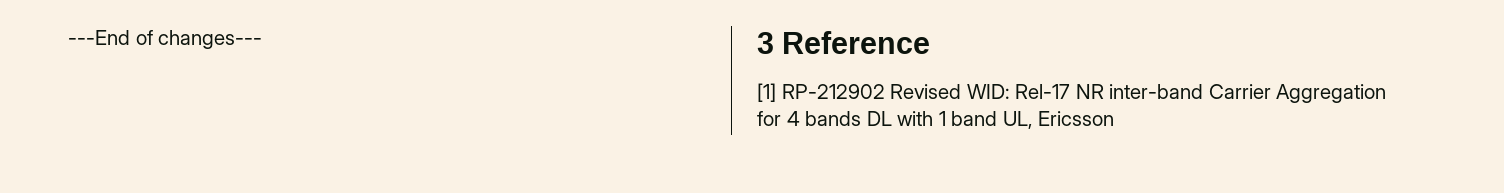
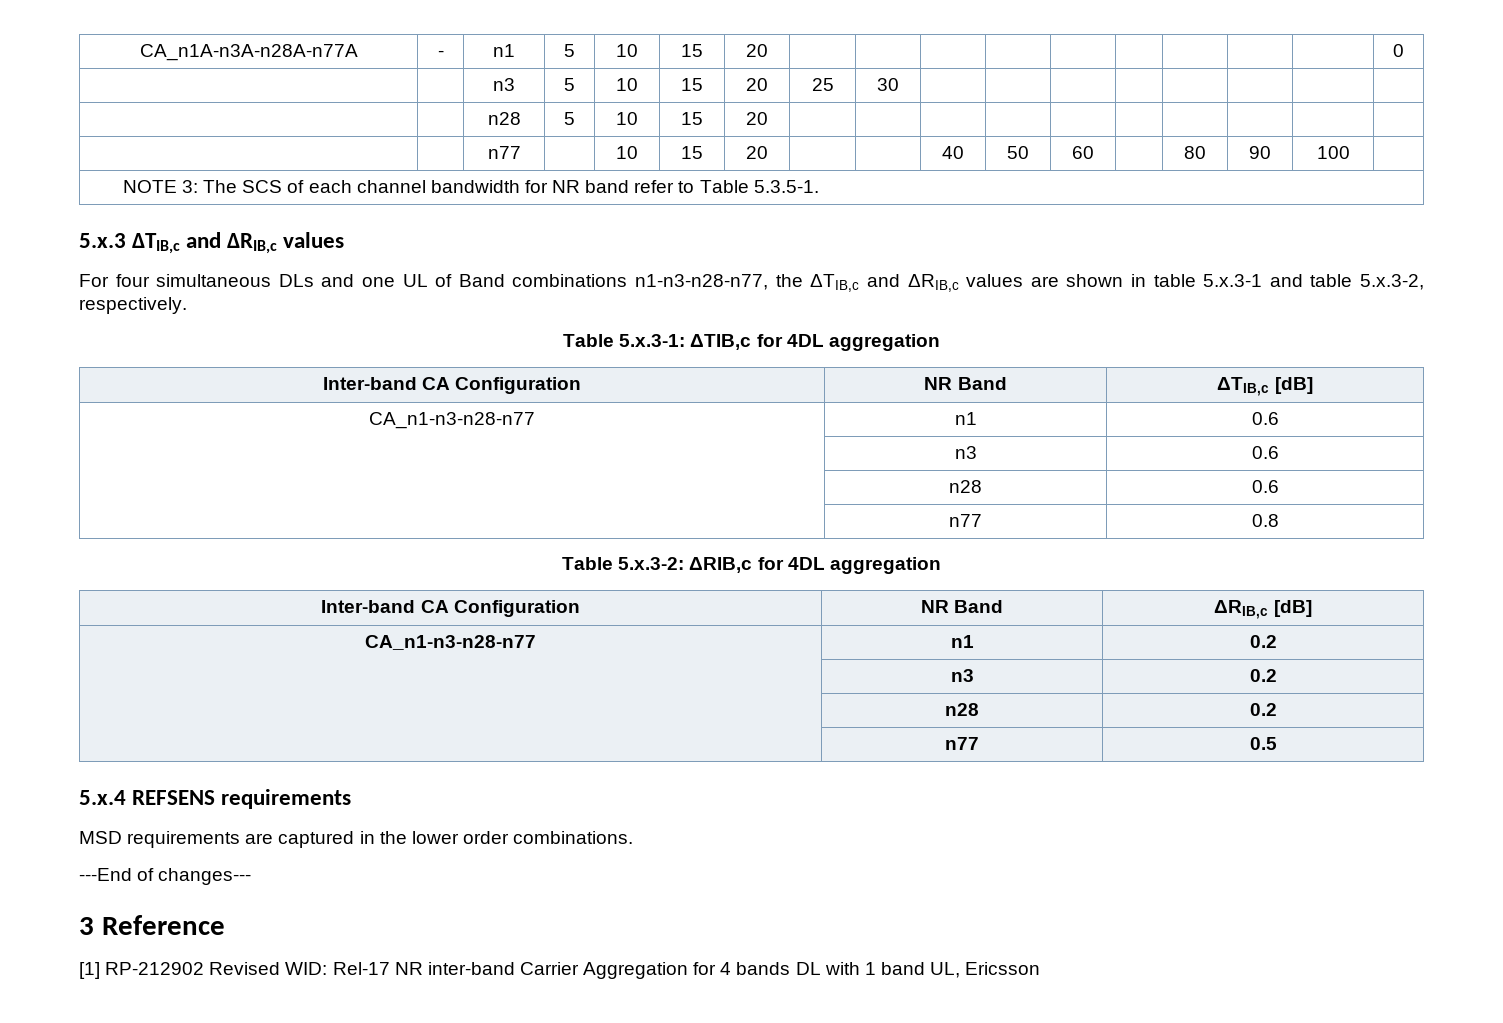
+ CA_n1A-n3A-n28A-n77A | - | n1 | 5 | 10 | 15 | 20 | | | | | | | | | | 0
+ | | n3 | 5 | 10 | 15 | 20 | 25 | 30 | | | | | | | |
+ | | n28 | 5 | 10 | 15 | 20 | | | | | | | | | |
+ | | n77 | | 10 | 15 | 20 | | | 40 | 50 | 60 | | 80 | 90 | 100 |
+ NOTE 3: The SCS of each channel bandwidth for NR band refer to Table 5.3.5-1.
+ 5.x.3 ∆TIB,c and ∆RIB,c values
+ For four simultaneous DLs and one UL of Band combinations n1-n3-n28-n77, the ΔTIB,c and ΔRIB,c values are shown in table 5.x.3-1 and table 5.x.3-2, respectively.
+ Table 5.x.3-1: ΔTIB,c for 4DL aggregation
+ Inter-band CA Configuration | NR Band | ΔTIB,c [dB]
+ CA_n1-n3-n28-n77 | n1 | 0.6
+ | n3 | 0.6
+ | n28 | 0.6
+ | n77 | 0.8
+ Table 5.x.3-2: ΔRIB,c for 4DL aggregation
+ Inter-band CA Configuration | NR Band | ΔRIB,c [dB]
+ CA_n1-n3-n28-n77 | n1 | 0.2
+ | n3 | 0.2
+ | n28 | 0.2
+ | n77 | 0.5
+ 5.x.4 REFSENS requirements
+ MSD requirements are captured in the lower order combinations.

